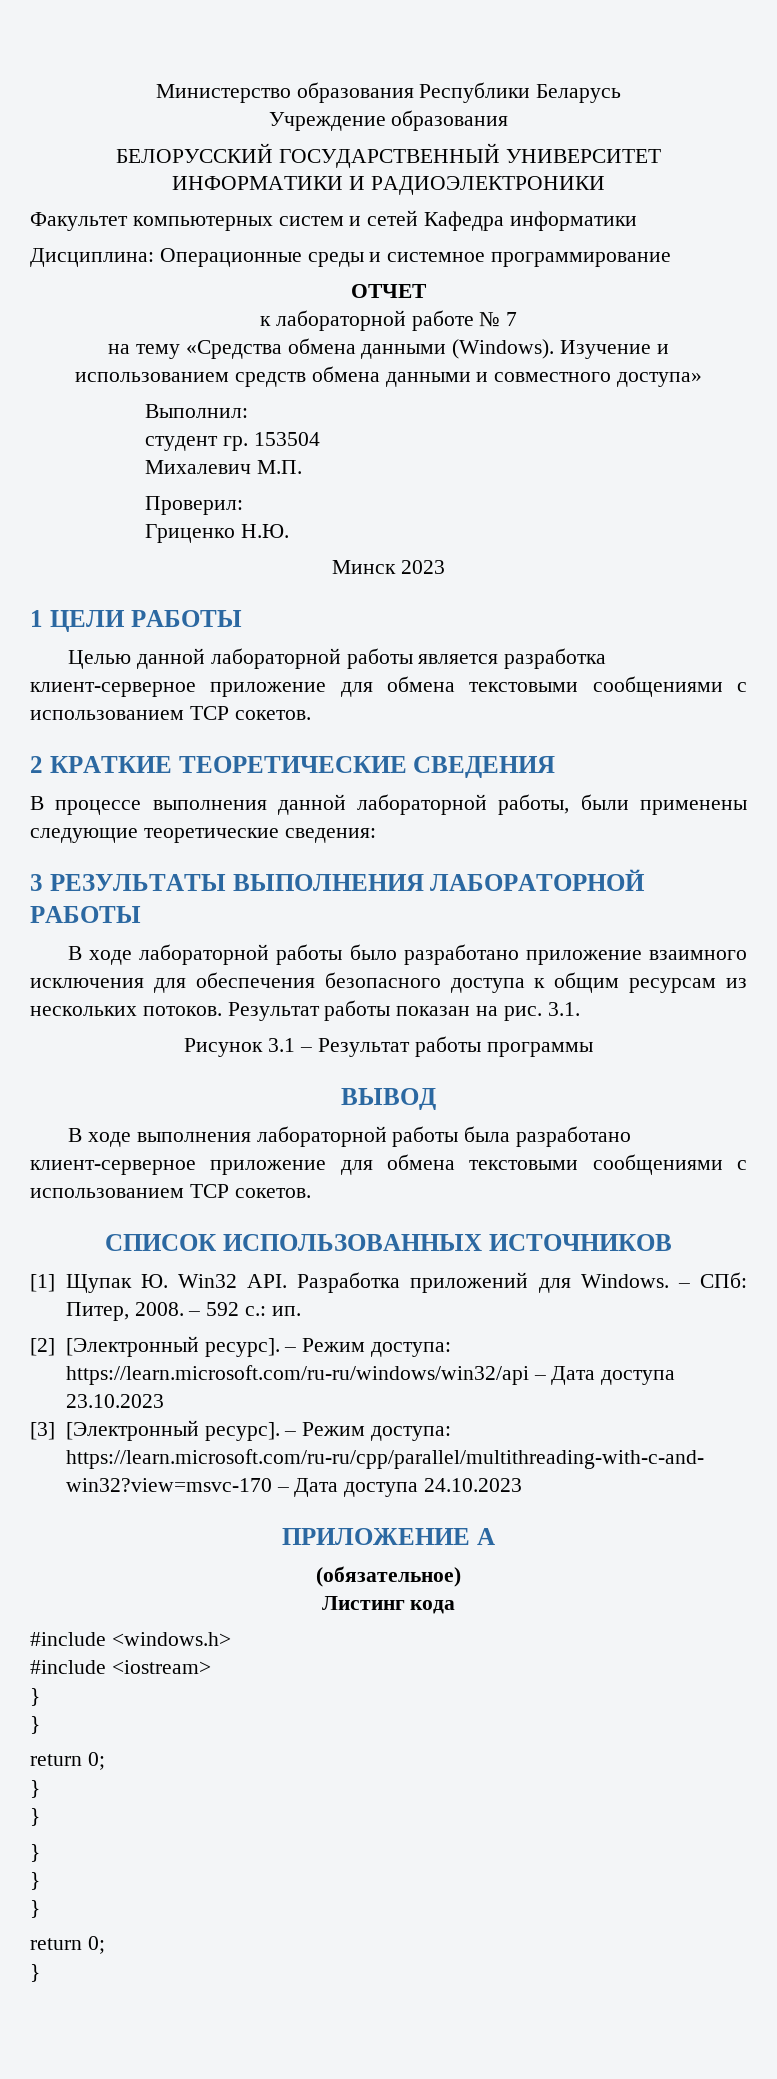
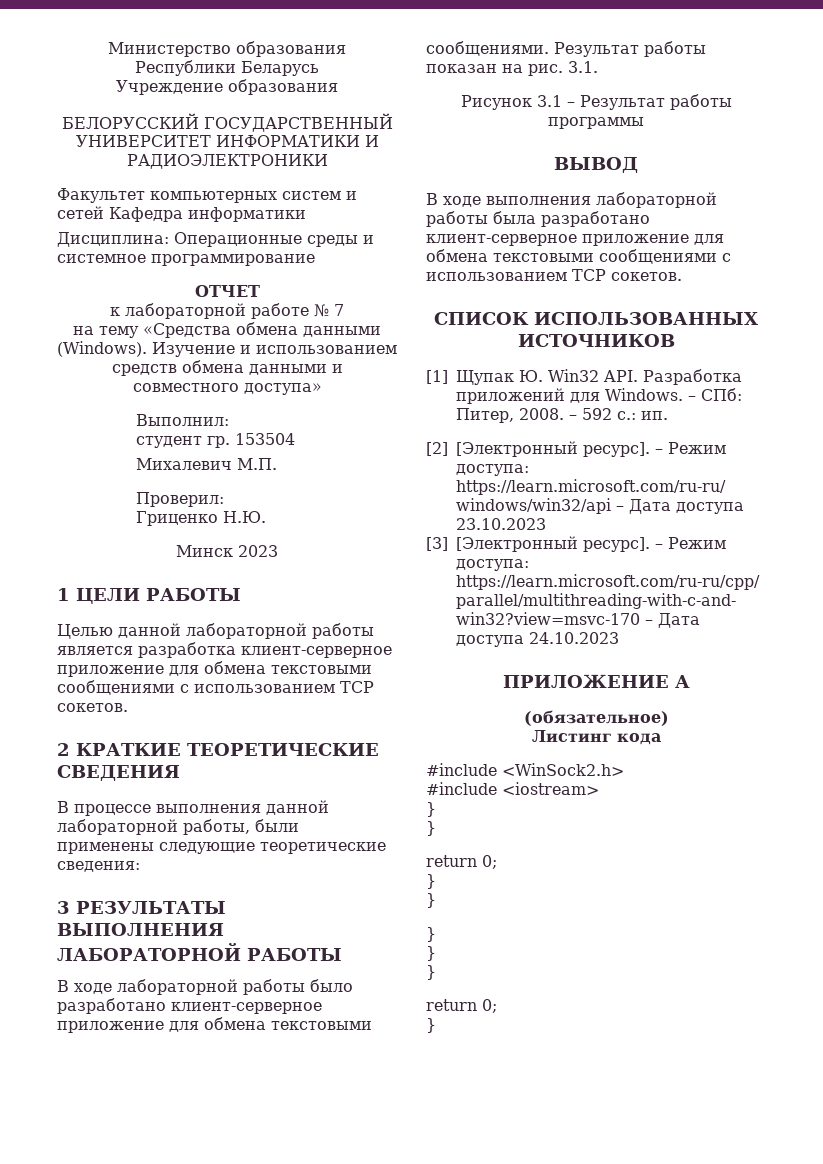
- В ходе лабораторной работы было разработано приложение взаимного исключения для обеспечения безопасного доступа к общим ресурсам из нескольких потоков.
+ В ходе лабораторной работы было разработано клиент-серверное приложение для обмена текстовыми сообщениями.
- #include <windows.h>
+ #include <WinSock2.h>

